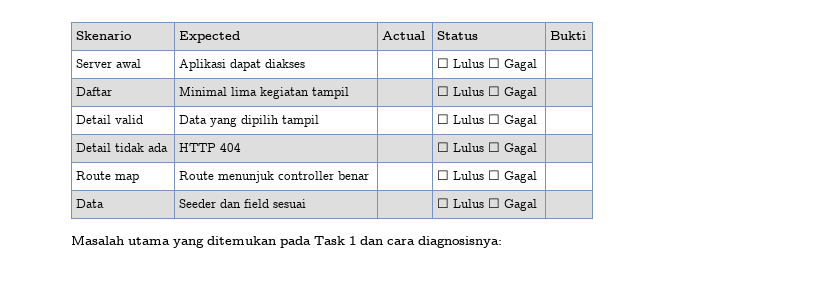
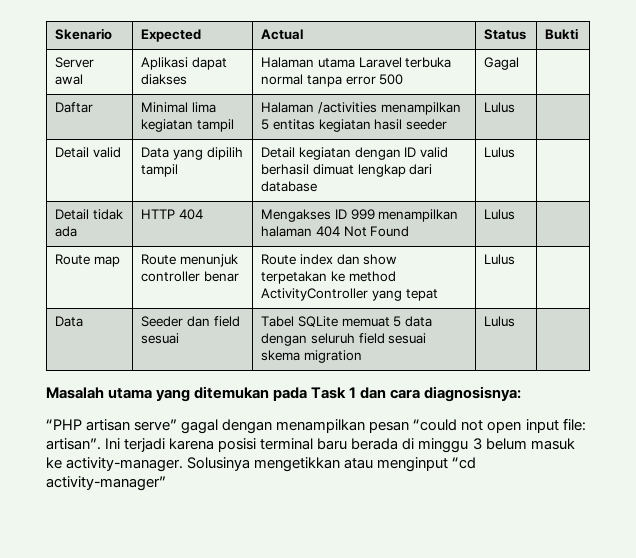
- Server awal | Aplikasi dapat diakses | | ☐ Lulus ☐ Gagal |
+ Server awal | Aplikasi dapat diakses | Halaman utama Laravel terbuka normal tanpa error 500 | Gagal |
- Daftar | Minimal lima kegiatan tampil | | ☐ Lulus ☐ Gagal |
+ Daftar | Minimal lima kegiatan tampil | Halaman /activities menampilkan 5 entitas kegiatan hasil seeder | Lulus |
- Detail valid | Data yang dipilih tampil | | ☐ Lulus ☐ Gagal |
+ Detail valid | Data yang dipilih tampil | Detail kegiatan dengan ID valid berhasil dimuat lengkap dari database | Lulus |
- Detail tidak ada | HTTP 404 | | ☐ Lulus ☐ Gagal |
+ Detail tidak ada | HTTP 404 | Mengakses ID 999 menampilkan halaman 404 Not Found | Lulus |
- Route map | Route menunjuk controller benar | | ☐ Lulus ☐ Gagal |
+ Route map | Route menunjuk controller benar | Route index dan show terpetakan ke method ActivityController yang tepat | Lulus |
- Data | Seeder dan field sesuai | | ☐ Lulus ☐ Gagal |
+ Data | Seeder dan field sesuai | Tabel SQLite memuat 5 data dengan seluruh field sesuai skema migration | Lulus |
+ “PHP artisan serve” gagal dengan menampilkan pesan “could not open input file: artisan”. Ini terjadi karena posisi terminal baru berada di minggu 3 belum masuk ke activity-manager. Solusinya mengetikkan atau menginput “cd activity-manager”

